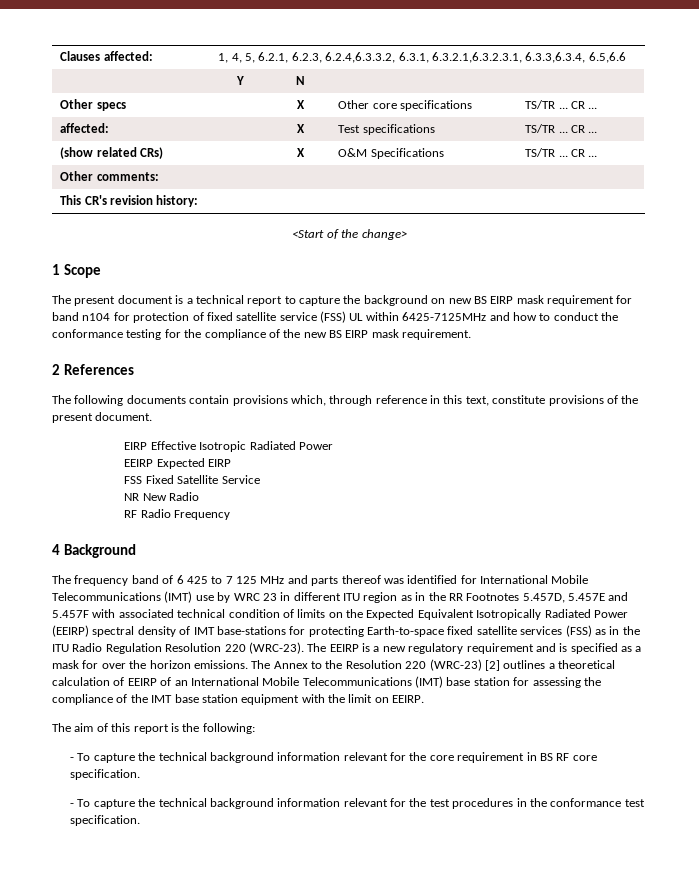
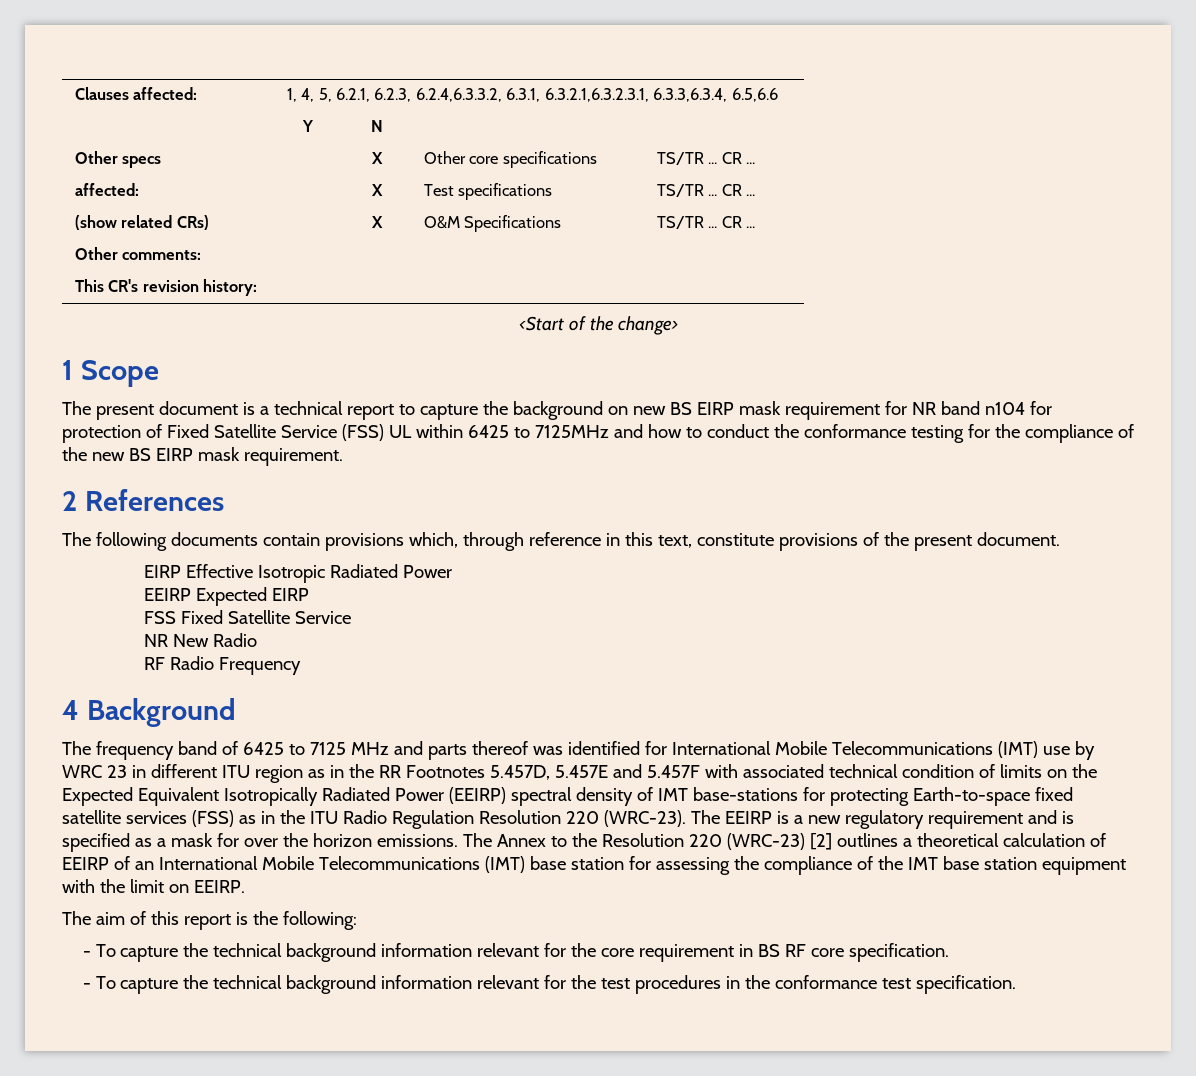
- The present document is a technical report to capture the background on new BS EIRP mask requirement for band n104 for protection of fixed satellite service (FSS) UL within 6425-7125MHz and how to conduct the conformance testing for the compliance of the new BS EIRP mask requirement.
+ The present document is a technical report to capture the background on new BS EIRP mask requirement for NR band n104 for protection of Fixed Satellite Service (FSS) UL within 6425 to 7125MHz and how to conduct the conformance testing for the compliance of the new BS EIRP mask requirement.
- The frequency band of 6 425 to 7 125 MHz and parts thereof was identified for International Mobile Telecommunications (IMT) use by WRC 23 in different ITU region as in the RR Footnotes 5.457D, 5.457E and 5.457F with associated technical condition of limits on the Expected Equivalent Isotropically Radiated Power (EEIRP) spectral density of IMT base-stations for protecting Earth-to-space fixed satellite services (FSS) as in the ITU Radio Regulation Resolution 220 (WRC-23).
+ The frequency band of 6425 to 7125 MHz and parts thereof was identified for International Mobile Telecommunications (IMT) use by WRC 23 in different ITU region as in the RR Footnotes 5.457D, 5.457E and 5.457F with associated technical condition of limits on the Expected Equivalent Isotropically Radiated Power (EEIRP) spectral density of IMT base-stations for protecting Earth-to-space fixed satellite services (FSS) as in the ITU Radio Regulation Resolution 220 (WRC-23).

